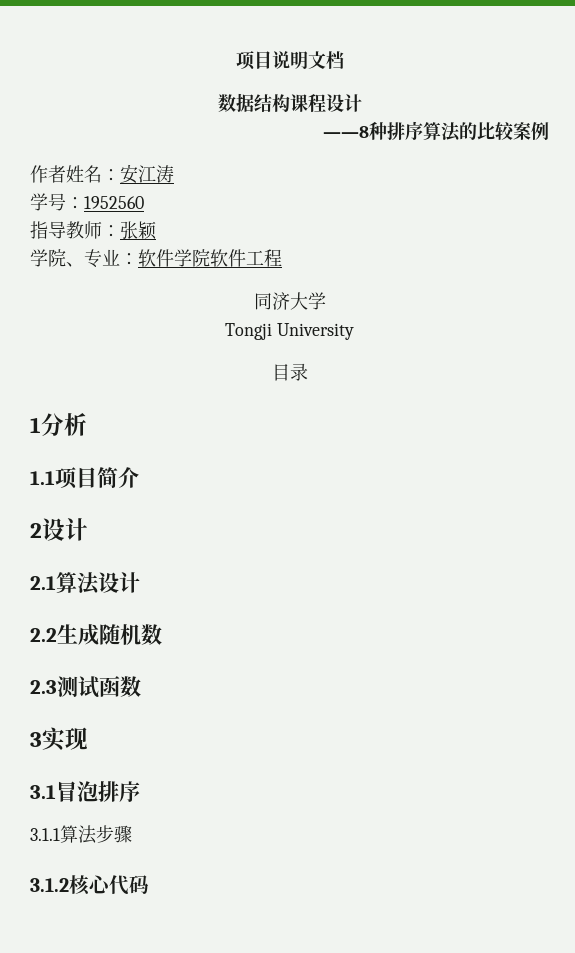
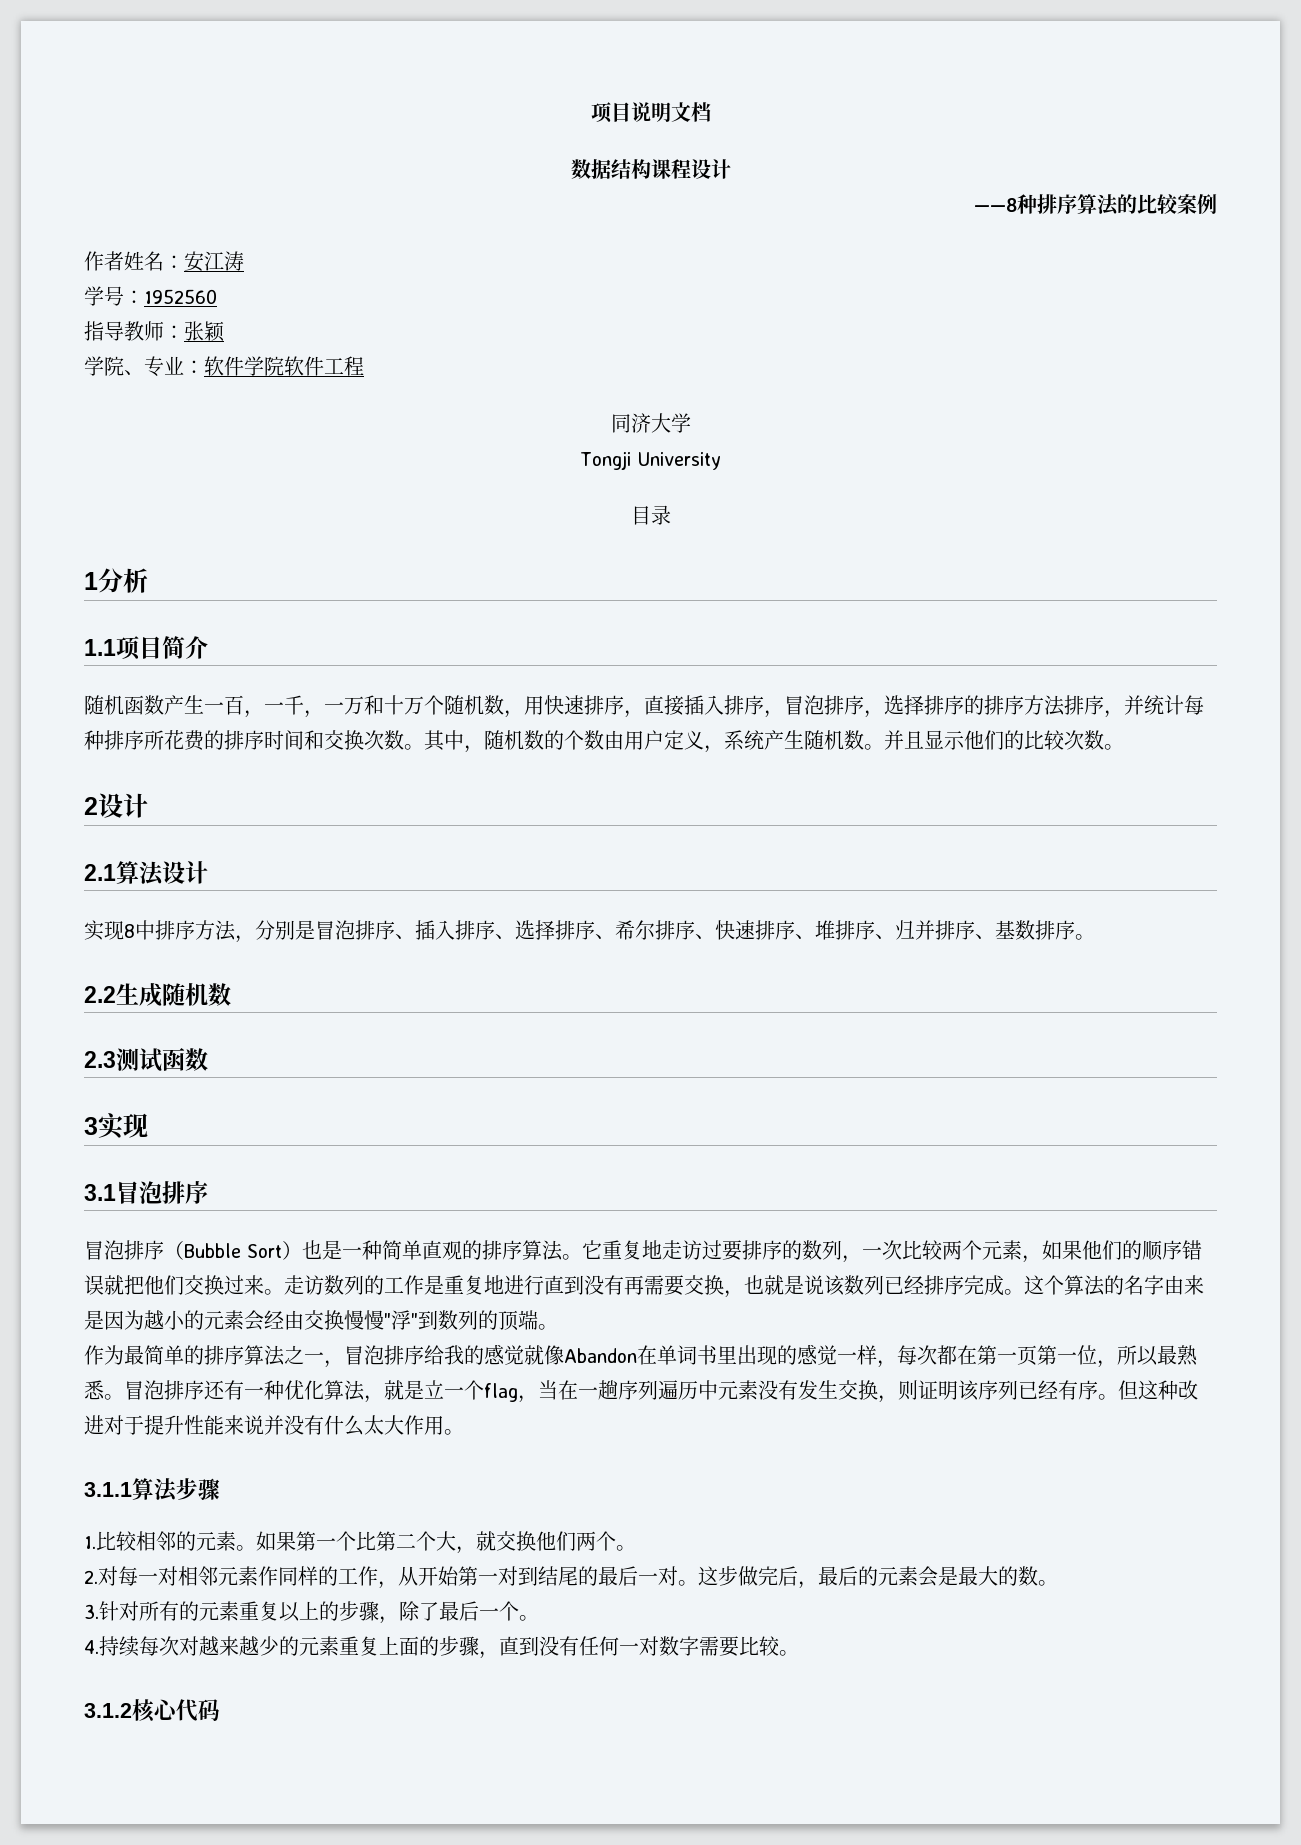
+ 随机函数产生一百，一千，一万和十万个随机数，用快速排序，直接插入排序，冒泡排序，选择排序的排序方法排序，并统计每种排序所花费的排序时间和交换次数。其中，随机数的个数由用户定义，系统产生随机数。并且显示他们的比较次数。
+ 实现8中排序方法，分别是冒泡排序、插入排序、选择排序、希尔排序、快速排序、堆排序、归并排序、基数排序。
+ 冒泡排序（Bubble Sort）也是一种简单直观的排序算法。它重复地走访过要排序的数列，一次比较两个元素，如果他们的顺序错误就把他们交换过来。走访数列的工作是重复地进行直到没有再需要交换，也就是说该数列已经排序完成。这个算法的名字由来是因为越小的元素会经由交换慢慢"浮"到数列的顶端。
+ 作为最简单的排序算法之一，冒泡排序给我的感觉就像Abandon在单词书里出现的感觉一样，每次都在第一页第一位，所以最熟悉。冒泡排序还有一种优化算法，就是立一个flag，当在一趟序列遍历中元素没有发生交换，则证明该序列已经有序。但这种改进对于提升性能来说并没有什么太大作用。
  3.1.1算法步骤
+ 1.比较相邻的元素。如果第一个比第二个大，就交换他们两个。
+ 2.对每一对相邻元素作同样的工作，从开始第一对到结尾的最后一对。这步做完后，最后的元素会是最大的数。
+ 3.针对所有的元素重复以上的步骤，除了最后一个。
+ 4.持续每次对越来越少的元素重复上面的步骤，直到没有任何一对数字需要比较。

